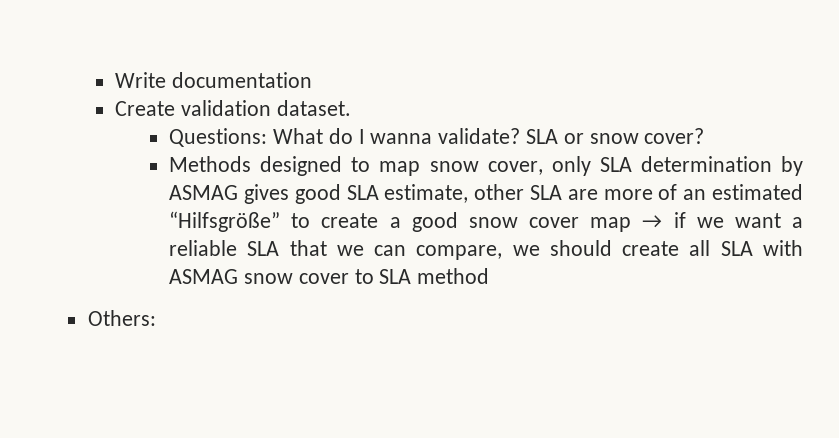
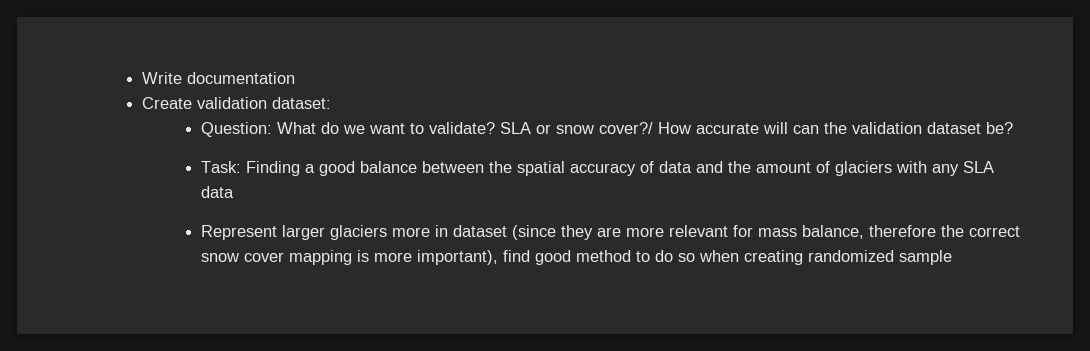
- Create validation dataset.
- Questions: What do I wanna validate? SLA or snow cover?
- Methods designed to map snow cover, only SLA determination by ASMAG gives good SLA estimate, other SLA are more of an estimated “Hilfsgröße” to create a good snow cover map → if we want a reliable SLA that we can compare, we should create all SLA with ASMAG snow cover to SLA method
- Others:
+ Create validation dataset:
+ Question: What do we want to validate? SLA or snow cover?/ How accurate will can the validation dataset be?
+ Task: Finding a good balance between the spatial accuracy of data and the amount of glaciers with any SLA data
+ Represent larger glaciers more in dataset (since they are more relevant for mass balance, therefore the correct snow cover mapping is more important), find good method to do so when creating randomized sample

